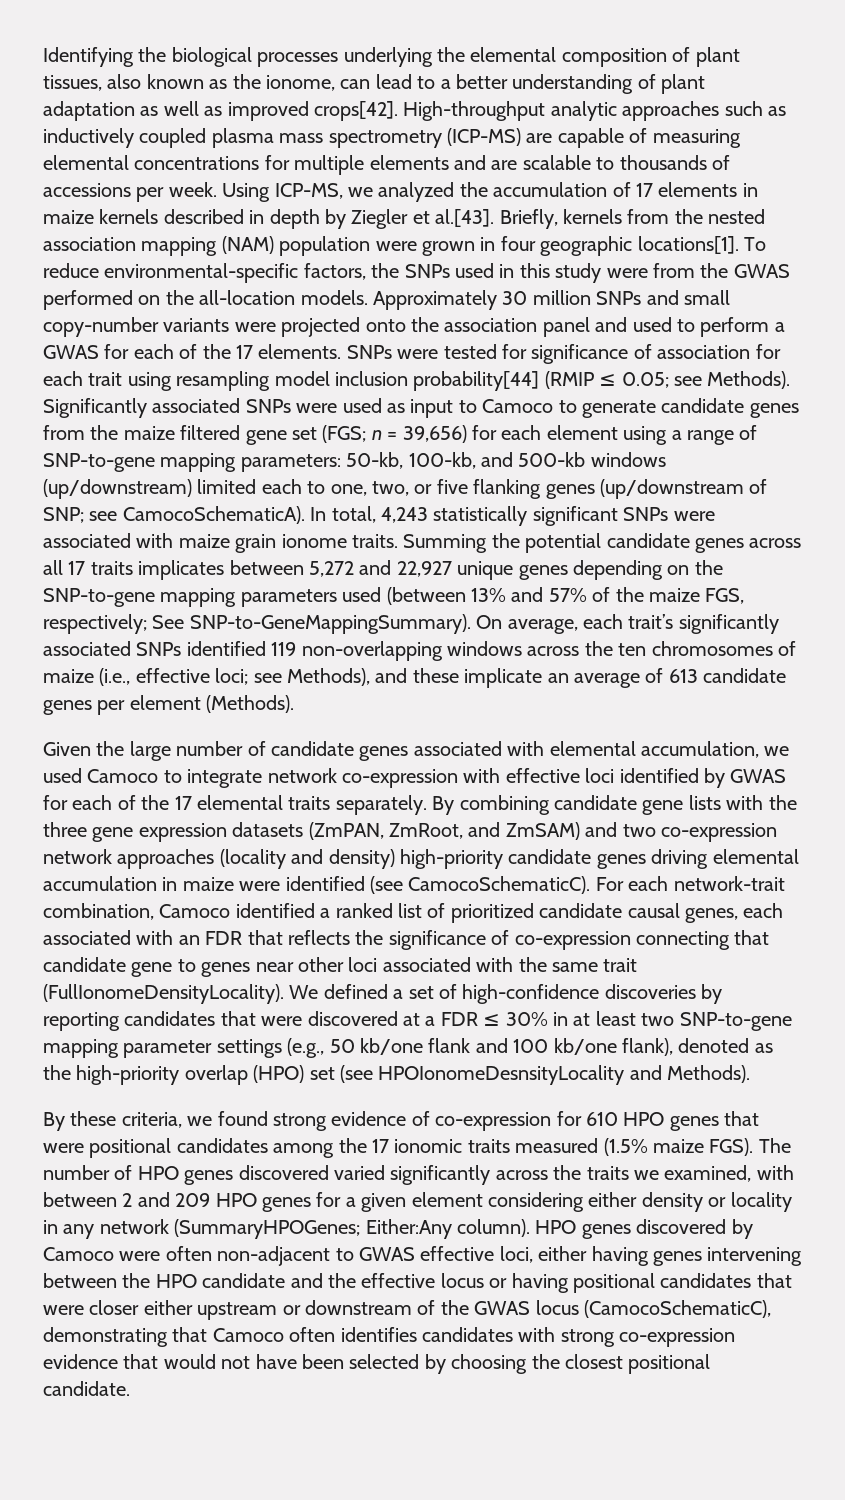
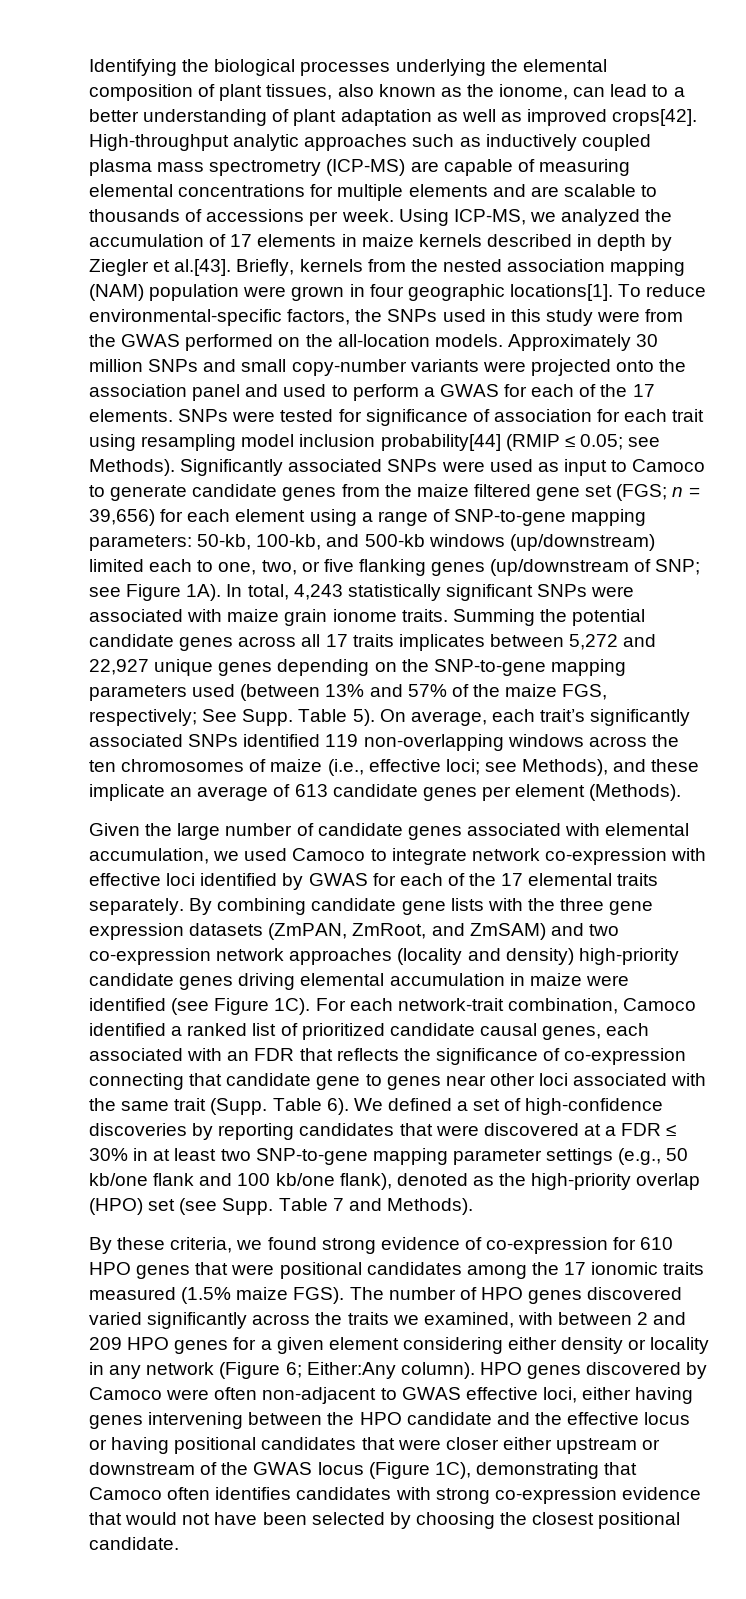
- Significantly associated SNPs were used as input to Camoco to generate candidate genes from the maize filtered gene set (FGS; n = 39,656) for each element using a range of SNP-to-gene mapping parameters: 50-kb, 100-kb, and 500-kb windows (up/downstream) limited each to one, two, or five flanking genes (up/downstream of SNP; see CamocoSchematicA).
+ Significantly associated SNPs were used as input to Camoco to generate candidate genes from the maize filtered gene set (FGS; n = 39,656) for each element using a range of SNP-to-gene mapping parameters: 50-kb, 100-kb, and 500-kb windows (up/downstream) limited each to one, two, or five flanking genes (up/downstream of SNP; see Figure 1A).
- Summing the potential candidate genes across all 17 traits implicates between 5,272 and 22,927 unique genes depending on the SNP-to-gene mapping parameters used (between 13% and 57% of the maize FGS, respectively; See SNP-to-GeneMappingSummary).
+ Summing the potential candidate genes across all 17 traits implicates between 5,272 and 22,927 unique genes depending on the SNP-to-gene mapping parameters used (between 13% and 57% of the maize FGS, respectively; See Supp. Table 5).
- By combining candidate gene lists with the three gene expression datasets (ZmPAN, ZmRoot, and ZmSAM) and two co-expression network approaches (locality and density) high-priority candidate genes driving elemental accumulation in maize were identified (see CamocoSchematicC).
+ By combining candidate gene lists with the three gene expression datasets (ZmPAN, ZmRoot, and ZmSAM) and two co-expression network approaches (locality and density) high-priority candidate genes driving elemental accumulation in maize were identified (see Figure 1C).
- For each network-trait combination, Camoco identified a ranked list of prioritized candidate causal genes, each associated with an FDR that reflects the significance of co-expression connecting that candidate gene to genes near other loci associated with the same trait (FullIonomeDensityLocality).
+ For each network-trait combination, Camoco identified a ranked list of prioritized candidate causal genes, each associated with an FDR that reflects the significance of co-expression connecting that candidate gene to genes near other loci associated with the same trait (Supp. Table 6).
- We defined a set of high-confidence discoveries by reporting candidates that were discovered at a FDR ≤ 30% in at least two SNP-to-gene mapping parameter settings (e.g., 50 kb/one flank and 100 kb/one flank), denoted as the high-priority overlap (HPO) set (see HPOIonomeDesnsityLocality and Methods).
+ We defined a set of high-confidence discoveries by reporting candidates that were discovered at a FDR ≤ 30% in at least two SNP-to-gene mapping parameter settings (e.g., 50 kb/one flank and 100 kb/one flank), denoted as the high-priority overlap (HPO) set (see Supp. Table 7 and Methods).
- The number of HPO genes discovered varied significantly across the traits we examined, with between 2 and 209 HPO genes for a given element considering either density or locality in any network (SummaryHPOGenes; Either:Any column).
+ The number of HPO genes discovered varied significantly across the traits we examined, with between 2 and 209 HPO genes for a given element considering either density or locality in any network (Figure 6; Either:Any column).
- HPO genes discovered by Camoco were often non-adjacent to GWAS effective loci, either having genes intervening between the HPO candidate and the effective locus or having positional candidates that were closer either upstream or downstream of the GWAS locus (CamocoSchematicC), demonstrating that Camoco often identifies candidates with strong co-expression evidence that would not have been selected by choosing the closest positional candidate.
+ HPO genes discovered by Camoco were often non-adjacent to GWAS effective loci, either having genes intervening between the HPO candidate and the effective locus or having positional candidates that were closer either upstream or downstream of the GWAS locus (Figure 1C), demonstrating that Camoco often identifies candidates with strong co-expression evidence that would not have been selected by choosing the closest positional candidate.

